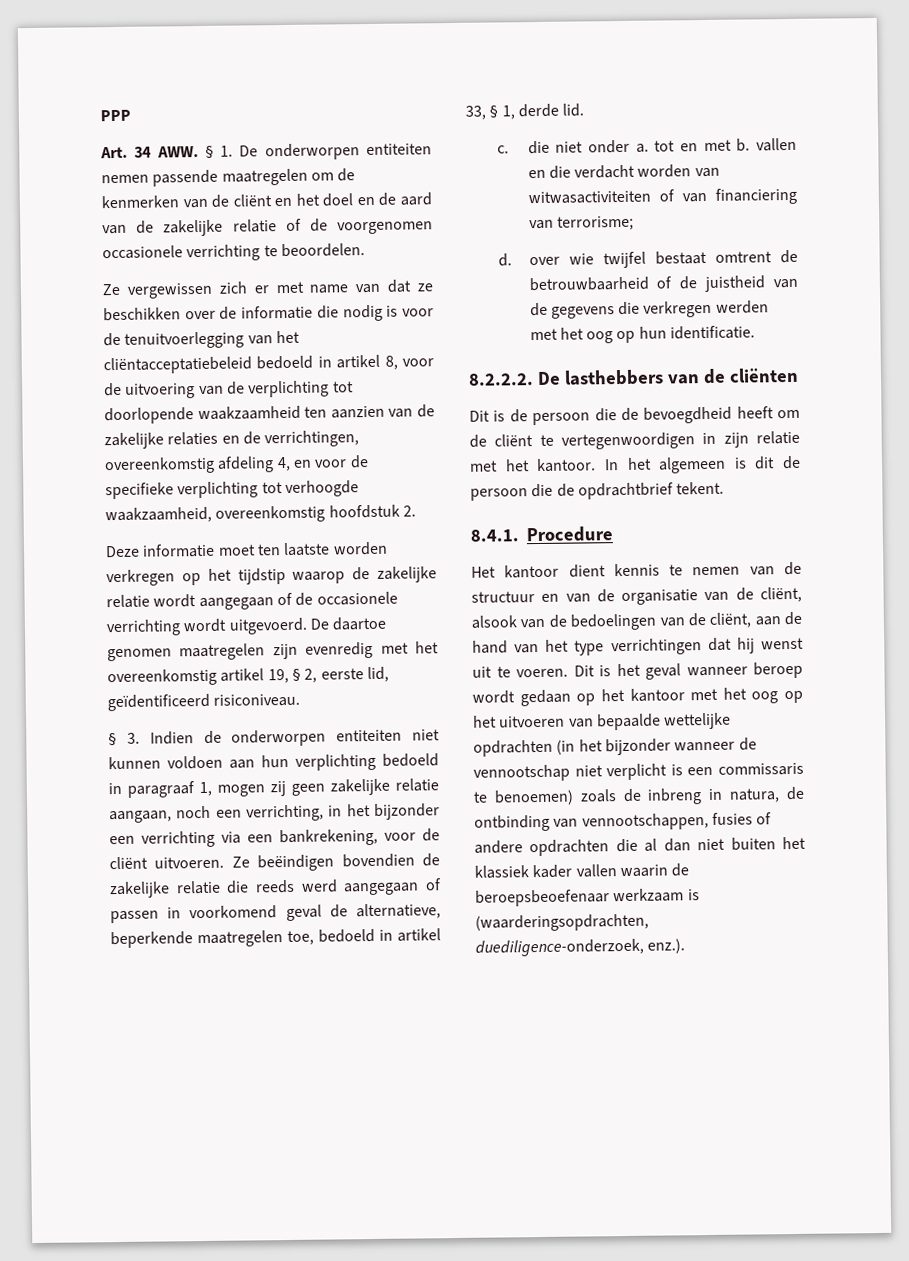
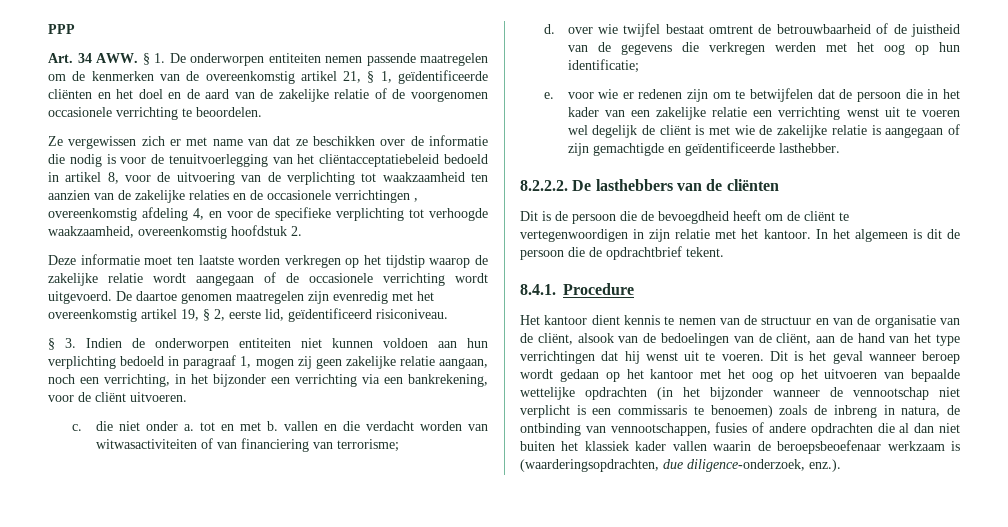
- Art. 34 AWW. § 1. De onderworpen entiteiten nemen passende maatregelen om de kenmerken van de cliënt en het doel en de aard van de zakelijke relatie of de voorgenomen occasionele verrichting te beoordelen.
+ Art. 34 AWW. § 1. De onderworpen entiteiten nemen passende maatregelen om de kenmerken van de overeenkomstig artikel 21, § 1, geïdentificeerde cliënten en het doel en de aard van de zakelijke relatie of de voorgenomen occasionele verrichting te beoordelen.
- Ze vergewissen zich er met name van dat ze beschikken over de informatie die nodig is voor de tenuitvoerlegging van het cliëntacceptatiebeleid bedoeld in artikel 8, voor de uitvoering van de verplichting tot doorlopende waakzaamheid ten aanzien van de zakelijke relaties en de verrichtingen, overeenkomstig afdeling 4, en voor de specifieke verplichting tot verhoogde waakzaamheid, overeenkomstig hoofdstuk 2.
+ Ze vergewissen zich er met name van dat ze beschikken over de informatie die nodig is voor de tenuitvoerlegging van het cliëntacceptatiebeleid bedoeld in artikel 8, voor de uitvoering van de verplichting tot waakzaamheid ten aanzien van de zakelijke relaties en de occasionele verrichtingen , overeenkomstig afdeling 4, en voor de specifieke verplichting tot verhoogde waakzaamheid, overeenkomstig hoofdstuk 2.
- Ze beëindigen bovendien de zakelijke relatie die reeds werd aangegaan of passen in voorkomend geval de alternatieve, beperkende maatregelen toe, bedoeld in artikel 33, § 1, derde lid.
- d. over wie twijfel bestaat omtrent de betrouwbaarheid of de juistheid van de gegevens die verkregen werden met het oog op hun identificatie.
+ d. over wie twijfel bestaat omtrent de betrouwbaarheid of de juistheid van de gegevens die verkregen werden met het oog op hun identificatie;
+ e. voor wie er redenen zijn om te betwijfelen dat de persoon die in het kader van een zakelijke relatie een verrichting wenst uit te voeren wel degelijk de cliënt is met wie de zakelijke relatie is aangegaan of zijn gemachtigde en geïdentificeerde lasthebber.
- Dit is het geval wanneer beroep wordt gedaan op het kantoor met het oog op het uitvoeren van bepaalde wettelijke opdrachten (in het bijzonder wanneer de vennootschap niet verplicht is een commissaris te benoemen) zoals de inbreng in natura, de ontbinding van vennootschappen, fusies of andere opdrachten die al dan niet buiten het klassiek kader vallen waarin de beroepsbeoefenaar werkzaam is (waarderingsopdrachten, duediligence-onderzoek, enz.).
+ Dit is het geval wanneer beroep wordt gedaan op het kantoor met het oog op het uitvoeren van bepaalde wettelijke opdrachten (in het bijzonder wanneer de vennootschap niet verplicht is een commissaris te benoemen) zoals de inbreng in natura, de ontbinding van vennootschappen, fusies of andere opdrachten die al dan niet buiten het klassiek kader vallen waarin de beroepsbeoefenaar werkzaam is (waarderingsopdrachten, due diligence-onderzoek, enz.).

